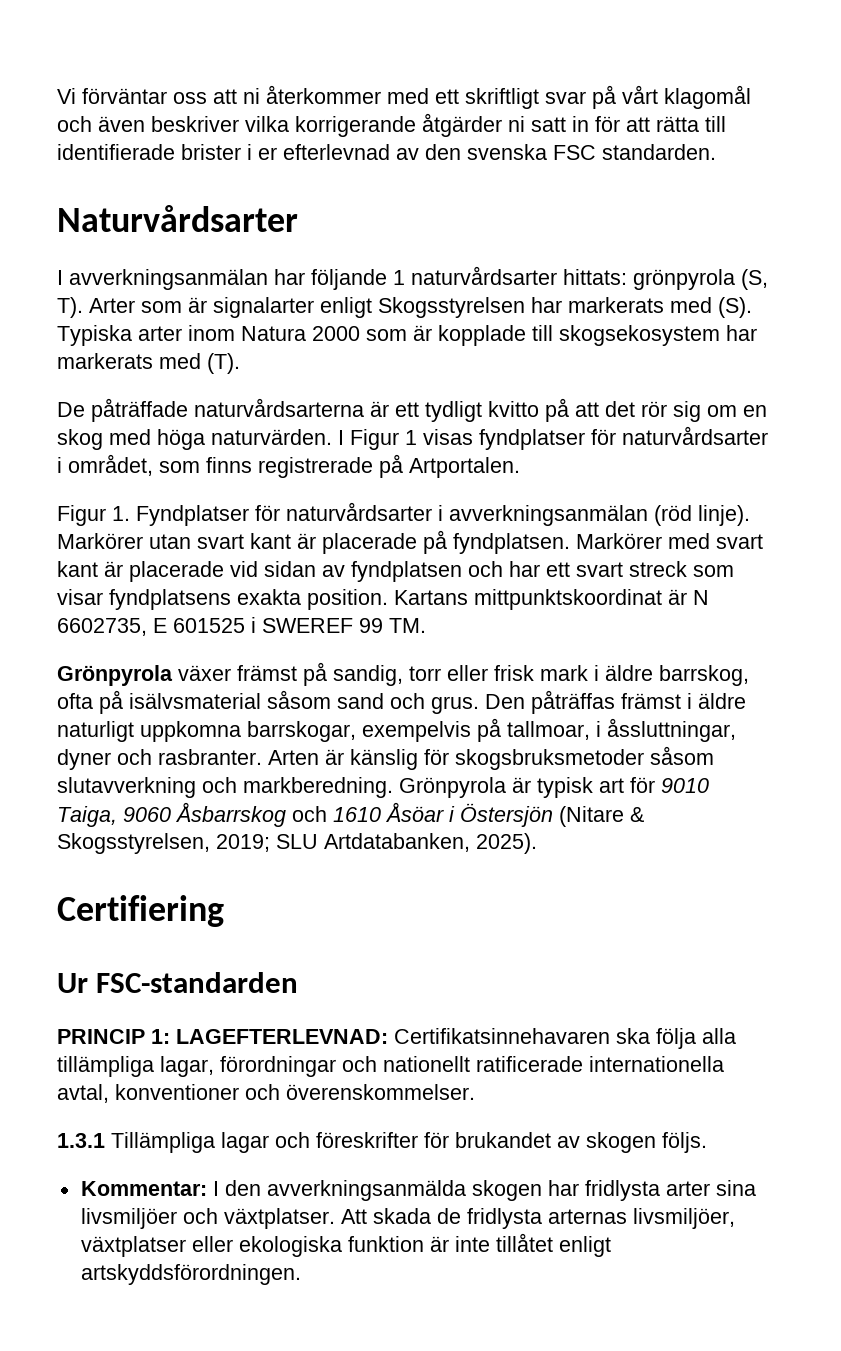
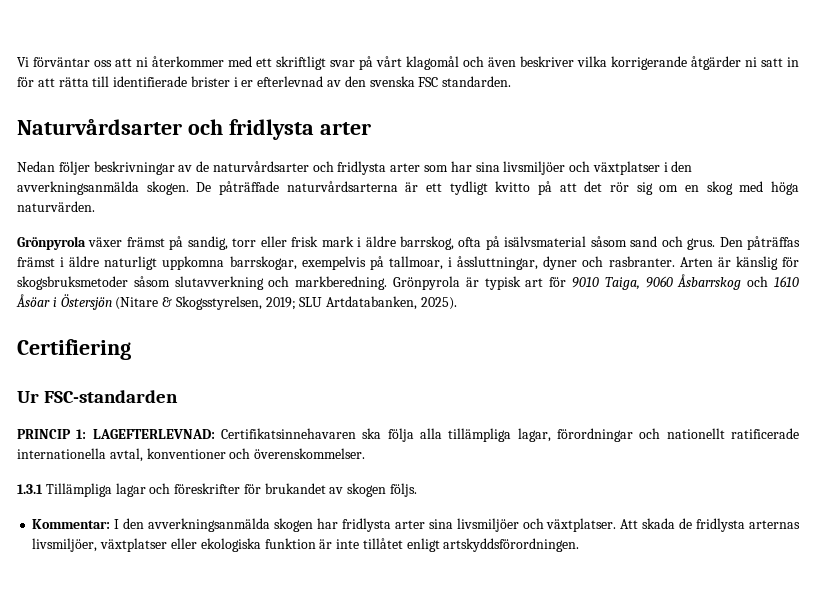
- Naturvårdsarter
- I avverkningsanmälan har följande 1 naturvårdsarter hittats: grönpyrola (S, T). Arter som är signalarter enligt Skogsstyrelsen har markerats med (S). Typiska arter inom Natura 2000 som är kopplade till skogsekosystem har markerats med (T).
- De påträffade naturvårdsarterna är ett tydligt kvitto på att det rör sig om en skog med höga naturvärden. I Figur 1 visas fyndplatser för naturvårdsarter i området, som finns registrerade på Artportalen.
- Figur 1. Fyndplatser för naturvårdsarter i avverkningsanmälan (röd linje). Markörer utan svart kant är placerade på fyndplatsen. Markörer med svart kant är placerade vid sidan av fyndplatsen och har ett svart streck som visar fyndplatsens exakta position. Kartans mittpunktskoordinat är N 6602735, E 601525 i SWEREF 99 TM.
+ Naturvårdsarter och fridlysta arter
+ Nedan följer beskrivningar av de naturvårdsarter och fridlysta arter som har sina livsmiljöer och växtplatser i den avverkningsanmälda skogen. De påträffade naturvårdsarterna är ett tydligt kvitto på att det rör sig om en skog med höga naturvärden.

